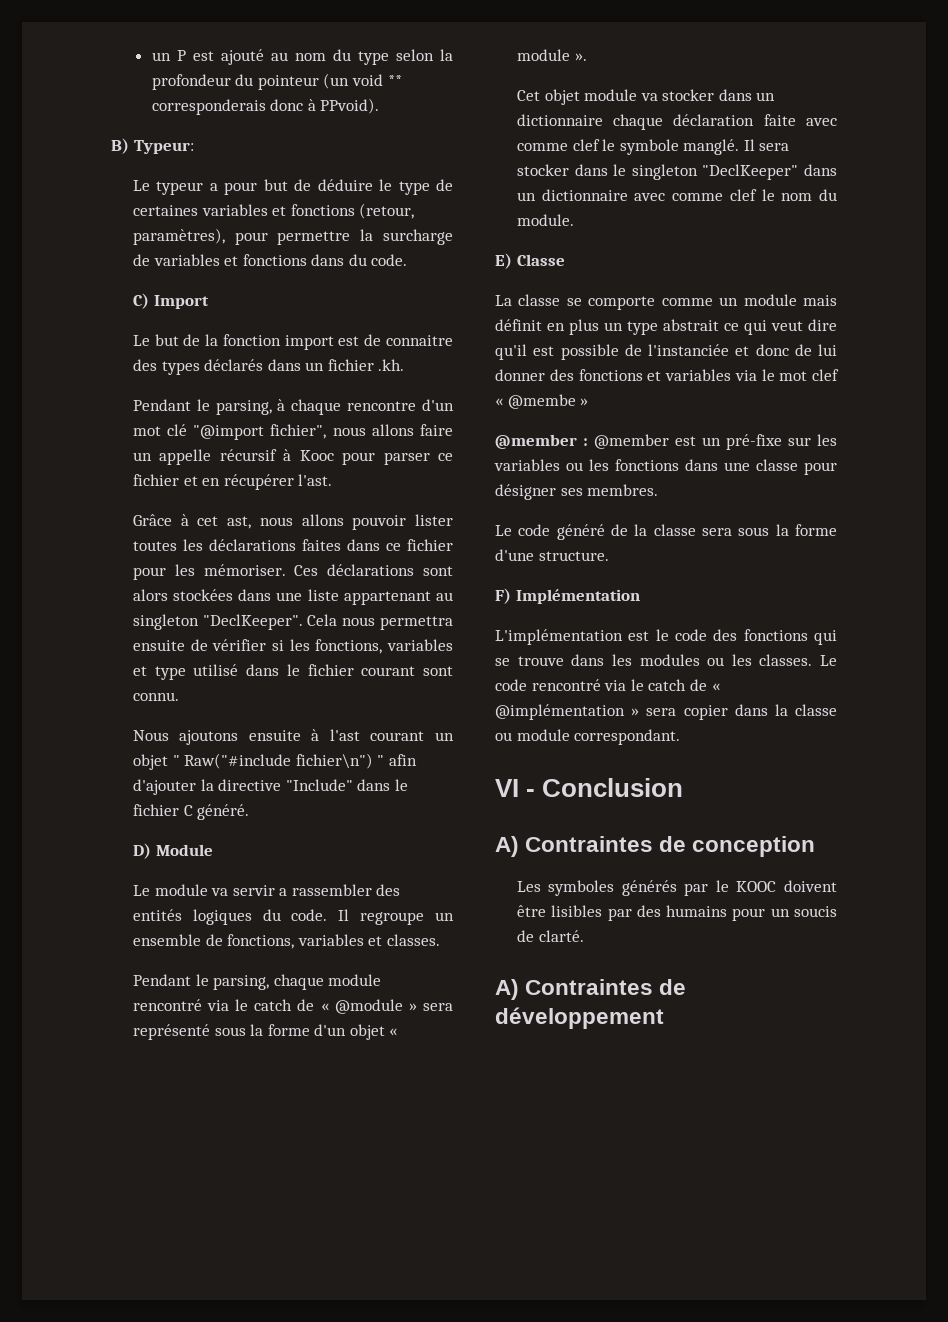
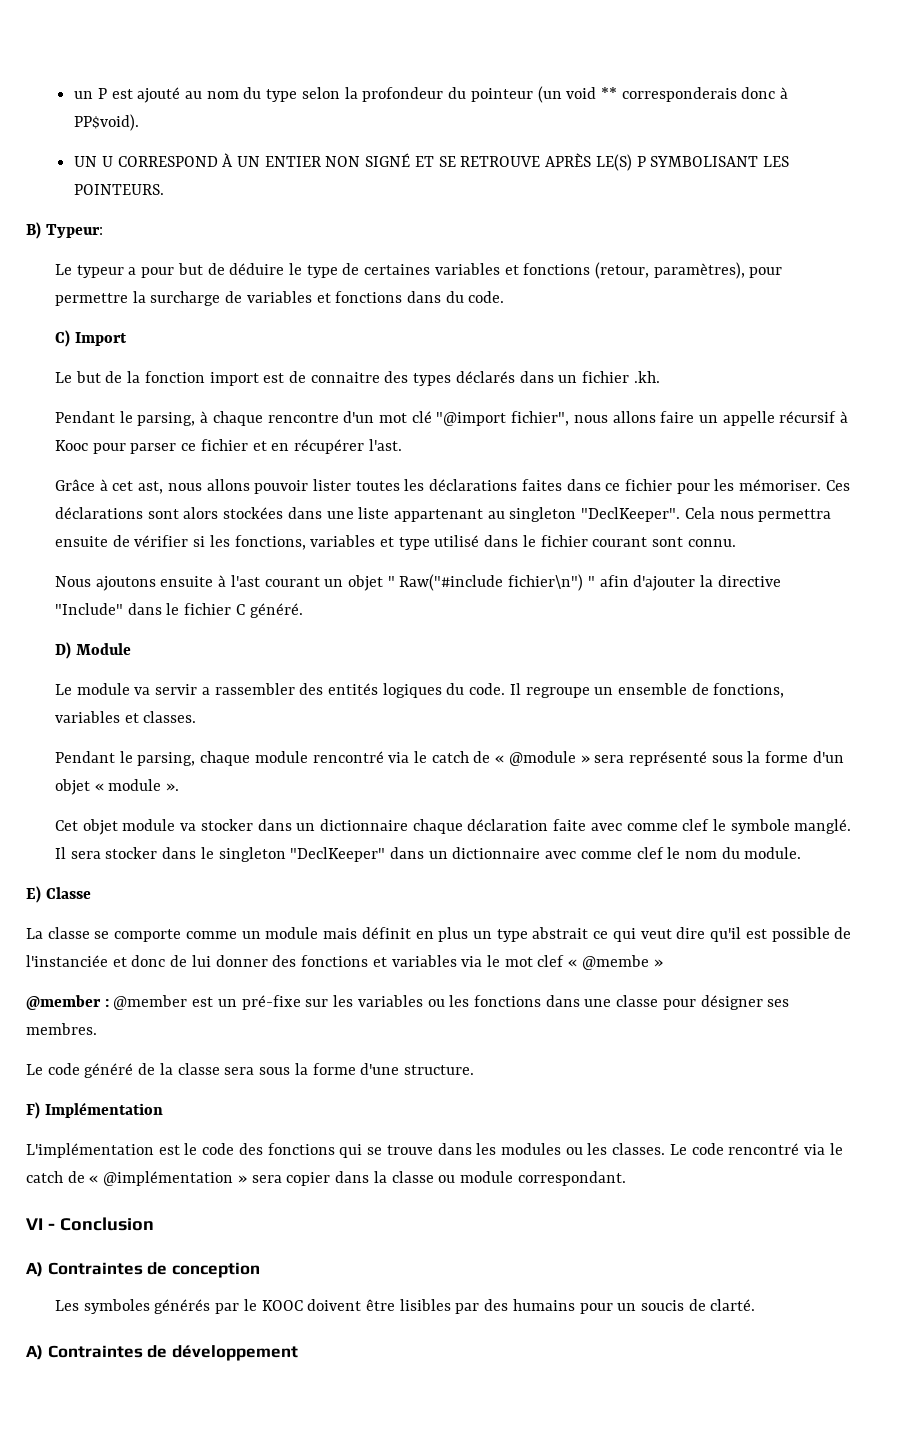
- un P est ajouté au nom du type selon la profondeur du pointeur (un void ** corresponderais donc à PPvoid).
+ un P est ajouté au nom du type selon la profondeur du pointeur (un void ** corresponderais donc à PP$void).
+ UN U CORRESPOND À UN ENTIER NON SIGNÉ ET SE RETROUVE APRÈS LE(S) P SYMBOLISANT LES POINTEURS.

